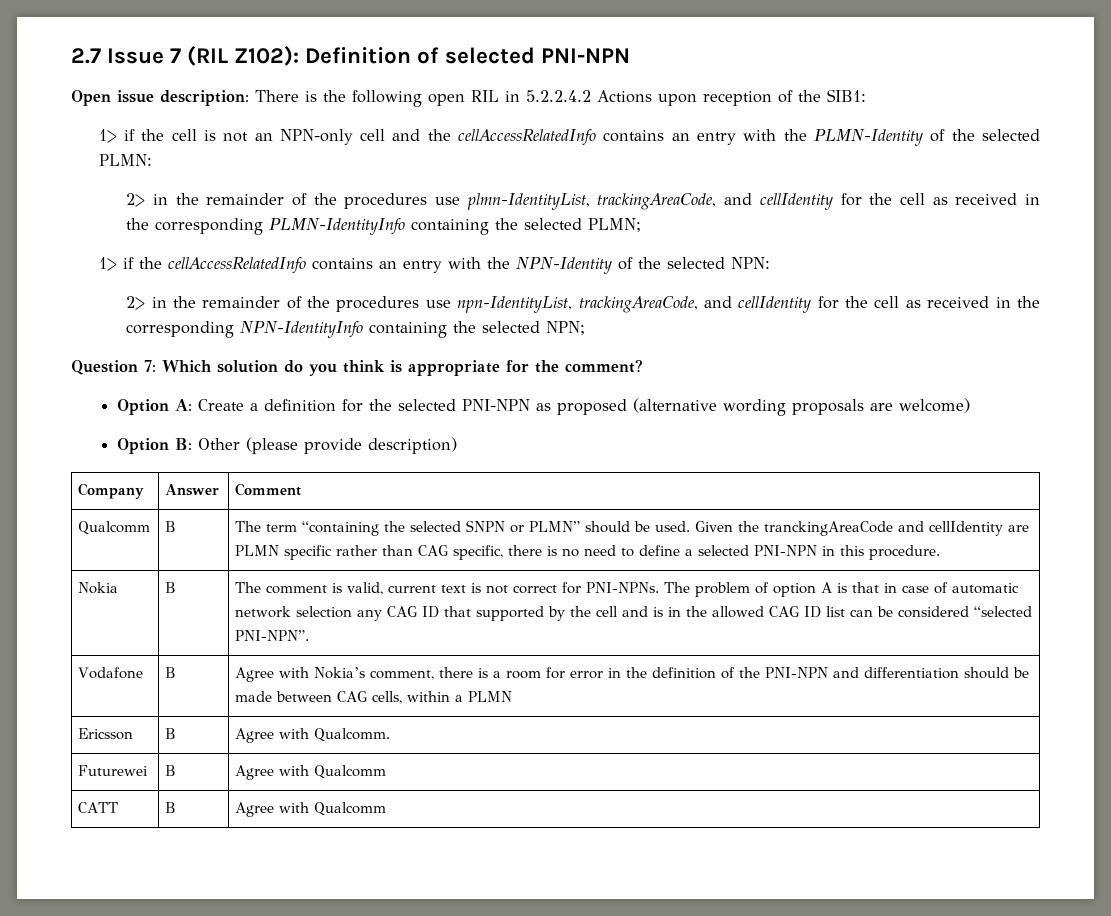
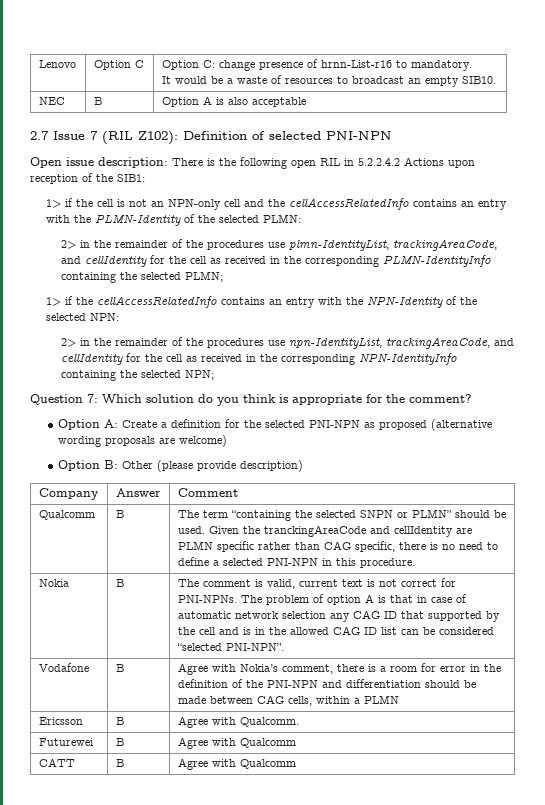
+ Lenovo | Option C | Option C: change presence of hrnn-List-r16 to mandatory.
+ It would be a waste of resources to broadcast an empty SIB10.
+ NEC | B | Option A is also acceptable

